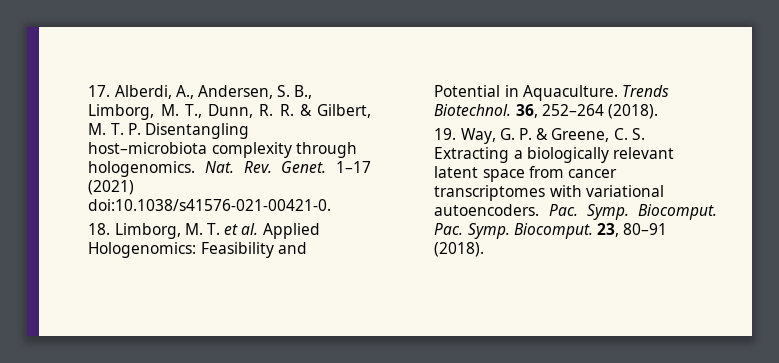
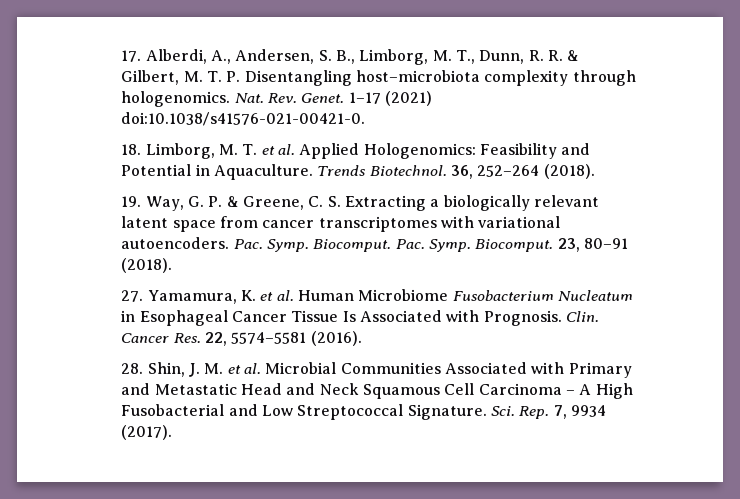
+ 27. Yamamura, K. et al. Human Microbiome Fusobacterium Nucleatum in Esophageal Cancer Tissue Is Associated with Prognosis. Clin. Cancer Res. 22, 5574–5581 (2016).
+ 28. Shin, J. M. et al. Microbial Communities Associated with Primary and Metastatic Head and Neck Squamous Cell Carcinoma – A High Fusobacterial and Low Streptococcal Signature. Sci. Rep. 7, 9934 (2017).

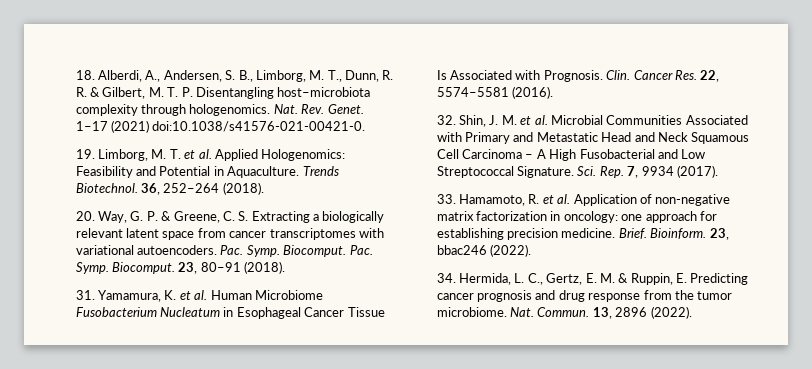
- 17. Alberdi, A., Andersen, S. B., Limborg, M. T., Dunn, R. R. & Gilbert, M. T. P. Disentangling host–microbiota complexity through hologenomics.
+ 18. Alberdi, A., Andersen, S. B., Limborg, M. T., Dunn, R. R. & Gilbert, M. T. P. Disentangling host–microbiota complexity through hologenomics.
- 18. Limborg, M. T. et al. Applied Hologenomics: Feasibility and Potential in Aquaculture.
+ 19. Limborg, M. T. et al. Applied Hologenomics: Feasibility and Potential in Aquaculture.
- 19. Way, G. P. & Greene, C. S. Extracting a biologically relevant latent space from cancer transcriptomes with variational autoencoders.
+ 20. Way, G. P. & Greene, C. S. Extracting a biologically relevant latent space from cancer transcriptomes with variational autoencoders.
- 27. Yamamura, K. et al. Human Microbiome Fusobacterium Nucleatum in Esophageal Cancer Tissue Is Associated with Prognosis.
+ 31. Yamamura, K. et al. Human Microbiome Fusobacterium Nucleatum in Esophageal Cancer Tissue Is Associated with Prognosis.
- 28. Shin, J. M. et al. Microbial Communities Associated with Primary and Metastatic Head and Neck Squamous Cell Carcinoma – A High Fusobacterial and Low Streptococcal Signature.
+ 32. Shin, J. M. et al. Microbial Communities Associated with Primary and Metastatic Head and Neck Squamous Cell Carcinoma – A High Fusobacterial and Low Streptococcal Signature.
+ 33. Hamamoto, R. et al. Application of non-negative matrix factorization in oncology: one approach for establishing precision medicine. Brief. Bioinform. 23, bbac246 (2022).
+ 34. Hermida, L. C., Gertz, E. M. & Ruppin, E. Predicting cancer prognosis and drug response from the tumor microbiome. Nat. Commun. 13, 2896 (2022).

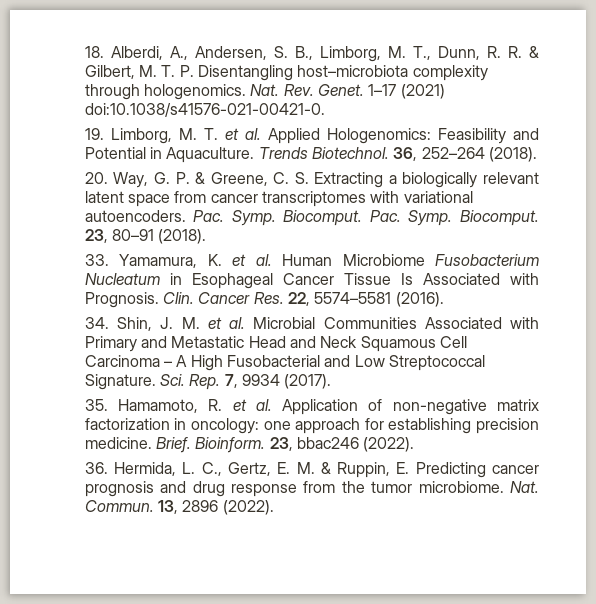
- 31. Yamamura, K. et al. Human Microbiome Fusobacterium Nucleatum in Esophageal Cancer Tissue Is Associated with Prognosis.
+ 33. Yamamura, K. et al. Human Microbiome Fusobacterium Nucleatum in Esophageal Cancer Tissue Is Associated with Prognosis.
- 32. Shin, J. M. et al. Microbial Communities Associated with Primary and Metastatic Head and Neck Squamous Cell Carcinoma – A High Fusobacterial and Low Streptococcal Signature.
+ 34. Shin, J. M. et al. Microbial Communities Associated with Primary and Metastatic Head and Neck Squamous Cell Carcinoma – A High Fusobacterial and Low Streptococcal Signature.
- 33. Hamamoto, R. et al. Application of non-negative matrix factorization in oncology: one approach for establishing precision medicine.
+ 35. Hamamoto, R. et al. Application of non-negative matrix factorization in oncology: one approach for establishing precision medicine.
- 34. Hermida, L. C., Gertz, E. M. & Ruppin, E. Predicting cancer prognosis and drug response from the tumor microbiome.
+ 36. Hermida, L. C., Gertz, E. M. & Ruppin, E. Predicting cancer prognosis and drug response from the tumor microbiome.

